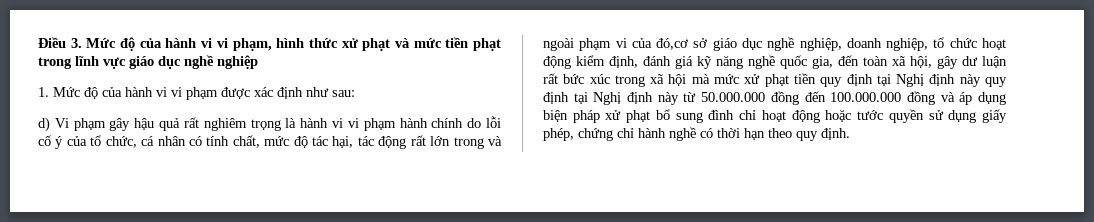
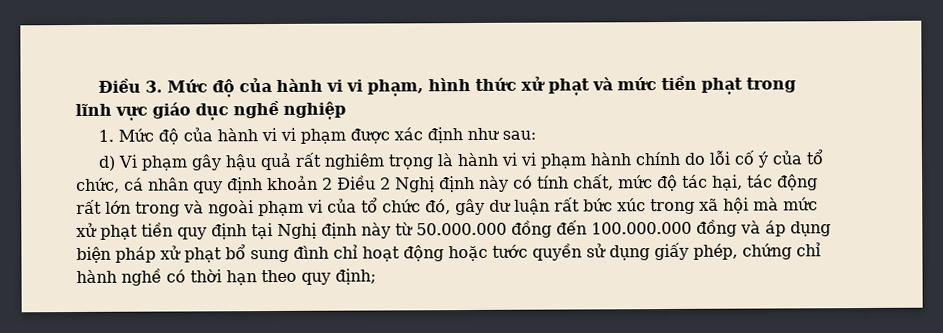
- d) Vi phạm gây hậu quả rất nghiêm trọng là hành vi vi phạm hành chính do lỗi cố ý của tổ chức, cá nhân có tính chất, mức độ tác hại, tác động rất lớn trong và ngoài phạm vi của đó,cơ sở giáo dục nghề nghiệp, doanh nghiệp, tổ chức hoạt động kiểm định, đánh giá kỹ năng nghề quốc gia, đến toàn xã hội, gây dư luận rất bức xúc trong xã hội mà mức xử phạt tiền quy định tại Nghị định này quy định tại Nghị định này từ 50.000.000 đồng đến 100.000.000 đồng và áp dụng biện pháp xử phạt bổ sung đình chỉ hoạt động hoặc tước quyền sử dụng giấy phép, chứng chỉ hành nghề có thời hạn theo quy định.
+ d) Vi phạm gây hậu quả rất nghiêm trọng là hành vi vi phạm hành chính do lỗi cố ý của tổ chức, cá nhân quy định khoản 2 Điều 2 Nghị định này có tính chất, mức độ tác hại, tác động rất lớn trong và ngoài phạm vi của tổ chức đó, gây dư luận rất bức xúc trong xã hội mà mức xử phạt tiền quy định tại Nghị định này từ 50.000.000 đồng đến 100.000.000 đồng và áp dụng biện pháp xử phạt bổ sung đình chỉ hoạt động hoặc tước quyền sử dụng giấy phép, chứng chỉ hành nghề có thời hạn theo quy định;

